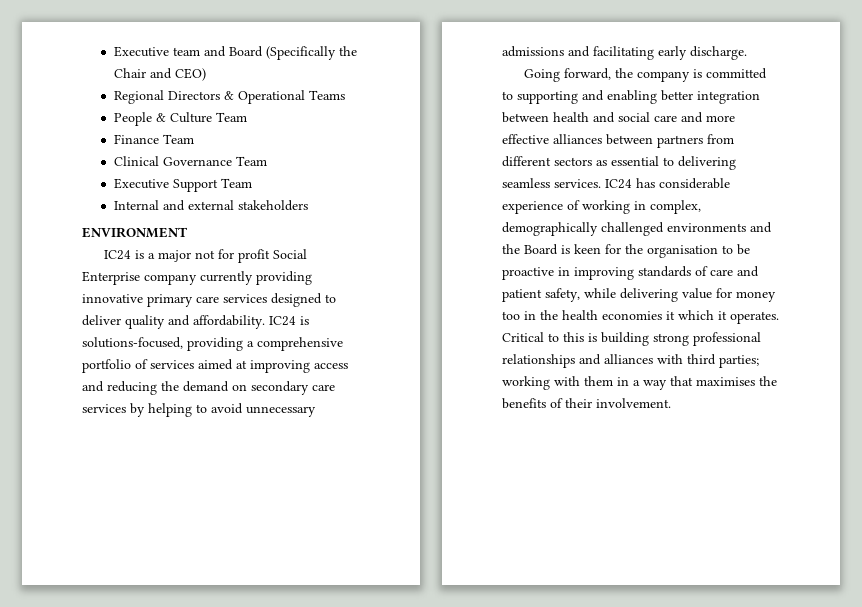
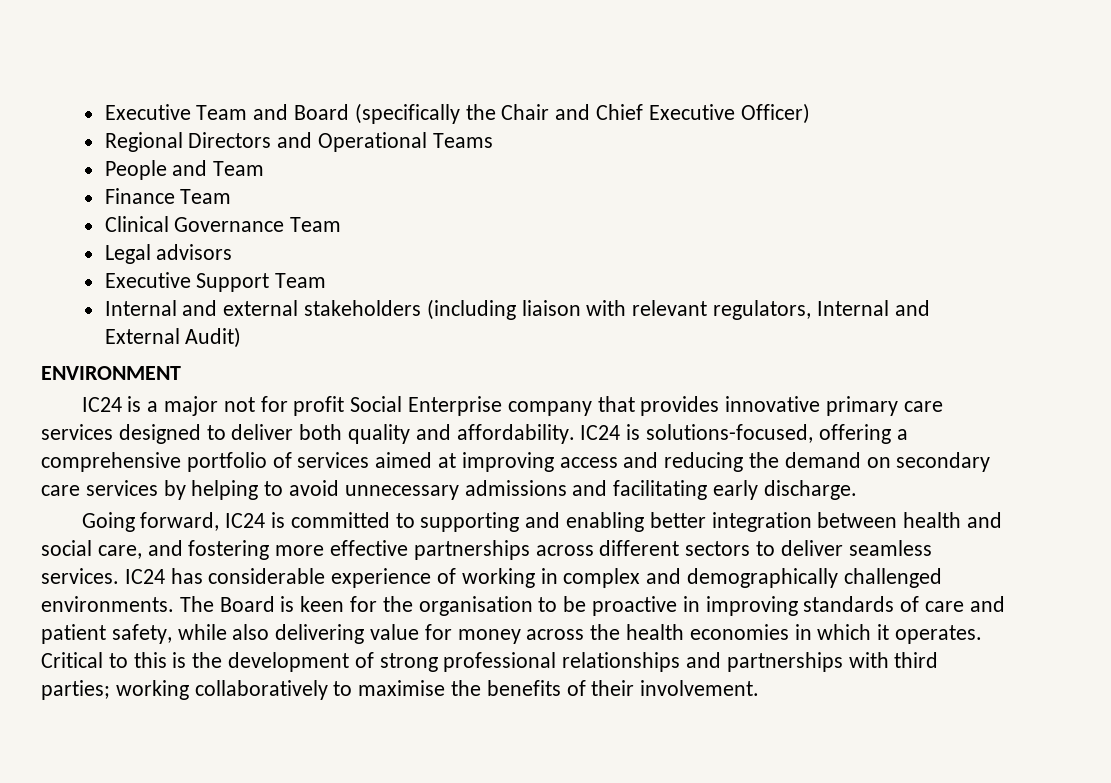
- Executive team and Board (Specifically the Chair and CEO)
+ Executive Team and Board (specifically the Chair and Chief Executive Officer)
- Regional Directors & Operational Teams
+ Regional Directors and Operational Teams
- People & Culture Team
+ People and Team
+ Legal advisors
- Internal and external stakeholders
+ Internal and external stakeholders (including liaison with relevant regulators, Internal and External Audit)
- IC24 is a major not for profit Social Enterprise company currently providing innovative primary care services designed to deliver quality and affordability.
+ IC24 is a major not for profit Social Enterprise company that provides innovative primary care services designed to deliver both quality and affordability.
- IC24 is solutions-focused, providing a comprehensive portfolio of services aimed at improving access and reducing the demand on secondary care services by helping to avoid unnecessary admissions and facilitating early discharge.
+ IC24 is solutions-focused, offering a comprehensive portfolio of services aimed at improving access and reducing the demand on secondary care services by helping to avoid unnecessary admissions and facilitating early discharge.
- Going forward, the company is committed to supporting and enabling better integration between health and social care and more effective alliances between partners from different sectors as essential to delivering seamless services.
+ Going forward, IC24 is committed to supporting and enabling better integration between health and social care, and fostering more effective partnerships across different sectors to deliver seamless services.
- IC24 has considerable experience of working in complex, demographically challenged environments and the Board is keen for the organisation to be proactive in improving standards of care and patient safety, while delivering value for money too in the health economies it which it operates.
+ IC24 has considerable experience of working in complex and demographically challenged environments. The Board is keen for the organisation to be proactive in improving standards of care and patient safety, while also delivering value for money across the health economies in which it operates.
- Critical to this is building strong professional relationships and alliances with third parties; working with them in a way that maximises the benefits of their involvement.
+ Critical to this is the development of strong professional relationships and partnerships with third parties; working collaboratively to maximise the benefits of their involvement.

